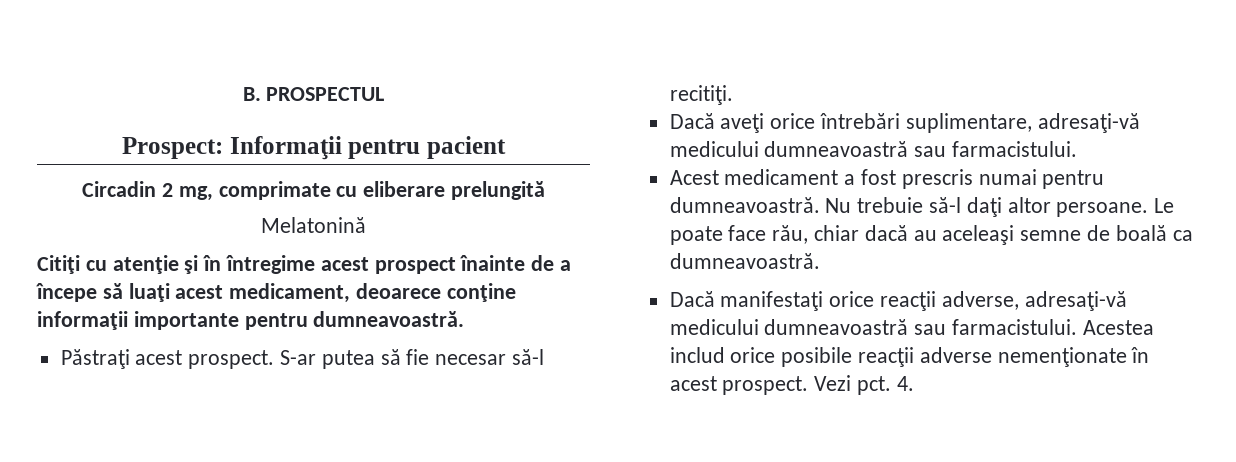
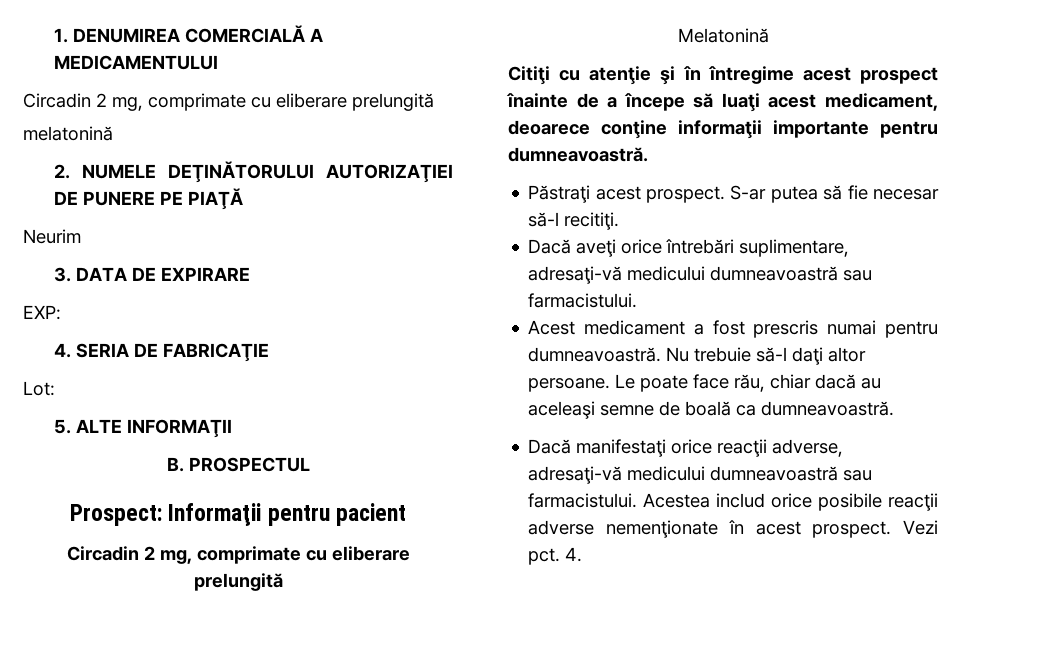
+ 1. DENUMIREA COMERCIALĂ A MEDICAMENTULUI
+ Circadin 2 mg, comprimate cu eliberare prelungită
+ melatonină
+ 2. NUMELE DEŢINĂTORULUI AUTORIZAŢIEI DE PUNERE PE PIAŢĂ
+ Neurim
+ 3. DATA DE EXPIRARE
+ EXP:
+ 4. SERIA DE FABRICAŢIE
+ Lot:
+ 5. ALTE INFORMAŢII

